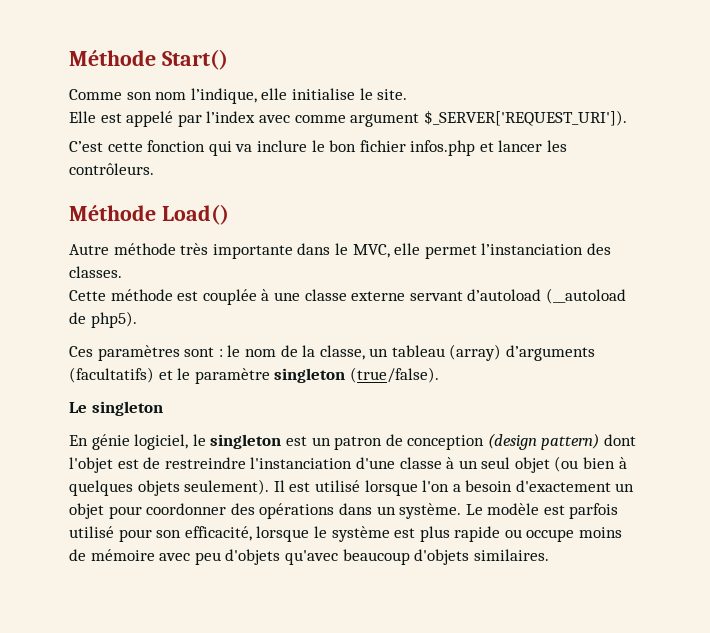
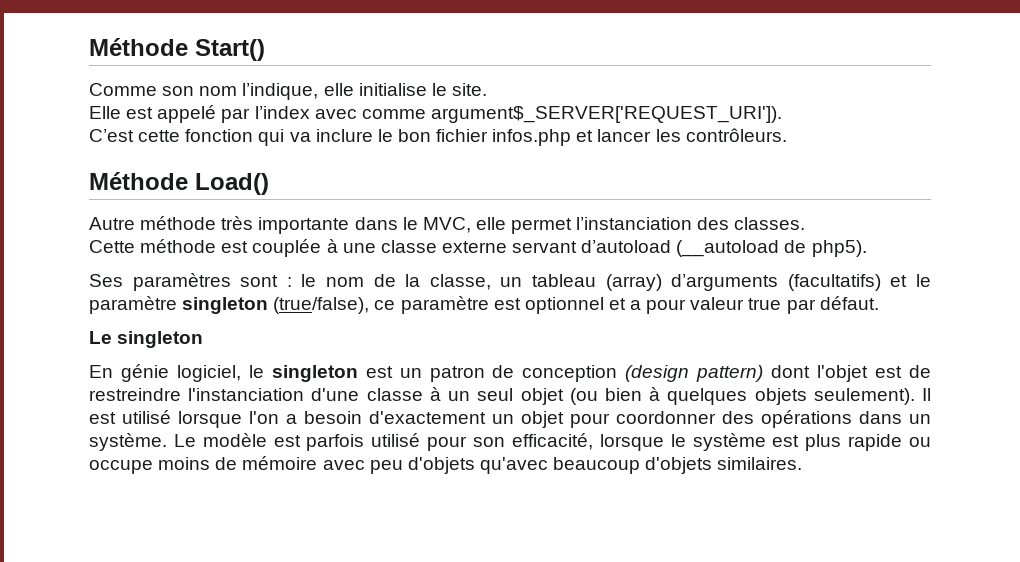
- Elle est appelé par l’index avec comme argument $_SERVER['REQUEST_URI']).
+ Elle est appelé par l’index avec comme argument$_SERVER['REQUEST_URI']).
- Ces paramètres sont : le nom de la classe, un tableau (array) d’arguments (facultatifs) et le paramètre singleton (true/false).
+ Ses paramètres sont : le nom de la classe, un tableau (array) d’arguments (facultatifs) et le paramètre singleton (true/false), ce paramètre est optionnel et a pour valeur true par défaut.

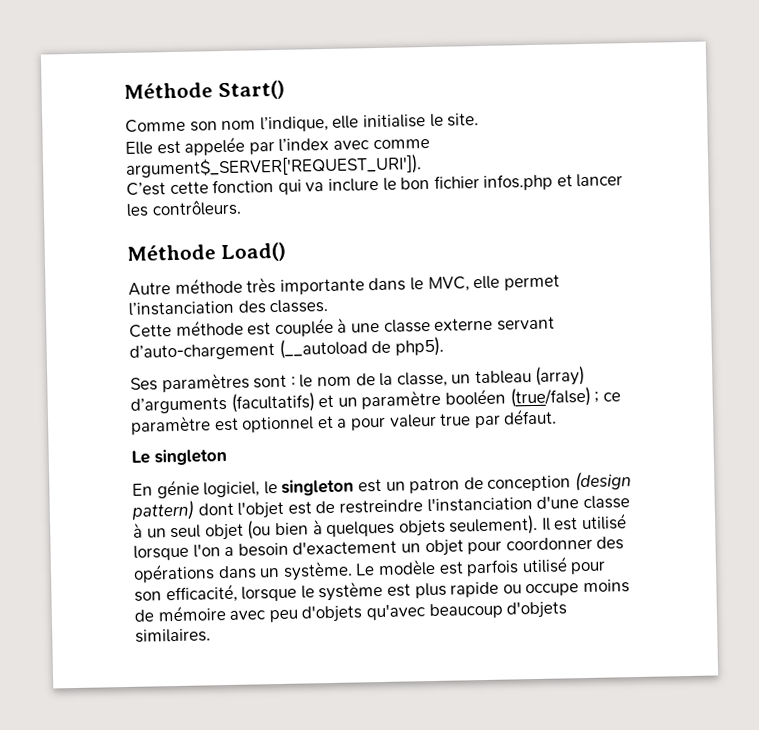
- Elle est appelé par l’index avec comme argument$_SERVER['REQUEST_URI']).
+ Elle est appelée par l’index avec comme argument$_SERVER['REQUEST_URI']).
- Cette méthode est couplée à une classe externe servant d’autoload (__autoload de php5).
+ Cette méthode est couplée à une classe externe servant d’auto-chargement (__autoload de php5).
- Ses paramètres sont : le nom de la classe, un tableau (array) d’arguments (facultatifs) et le paramètre singleton (true/false), ce paramètre est optionnel et a pour valeur true par défaut.
+ Ses paramètres sont : le nom de la classe, un tableau (array) d’arguments (facultatifs) et un paramètre booléen (true/false) ; ce paramètre est optionnel et a pour valeur true par défaut.

